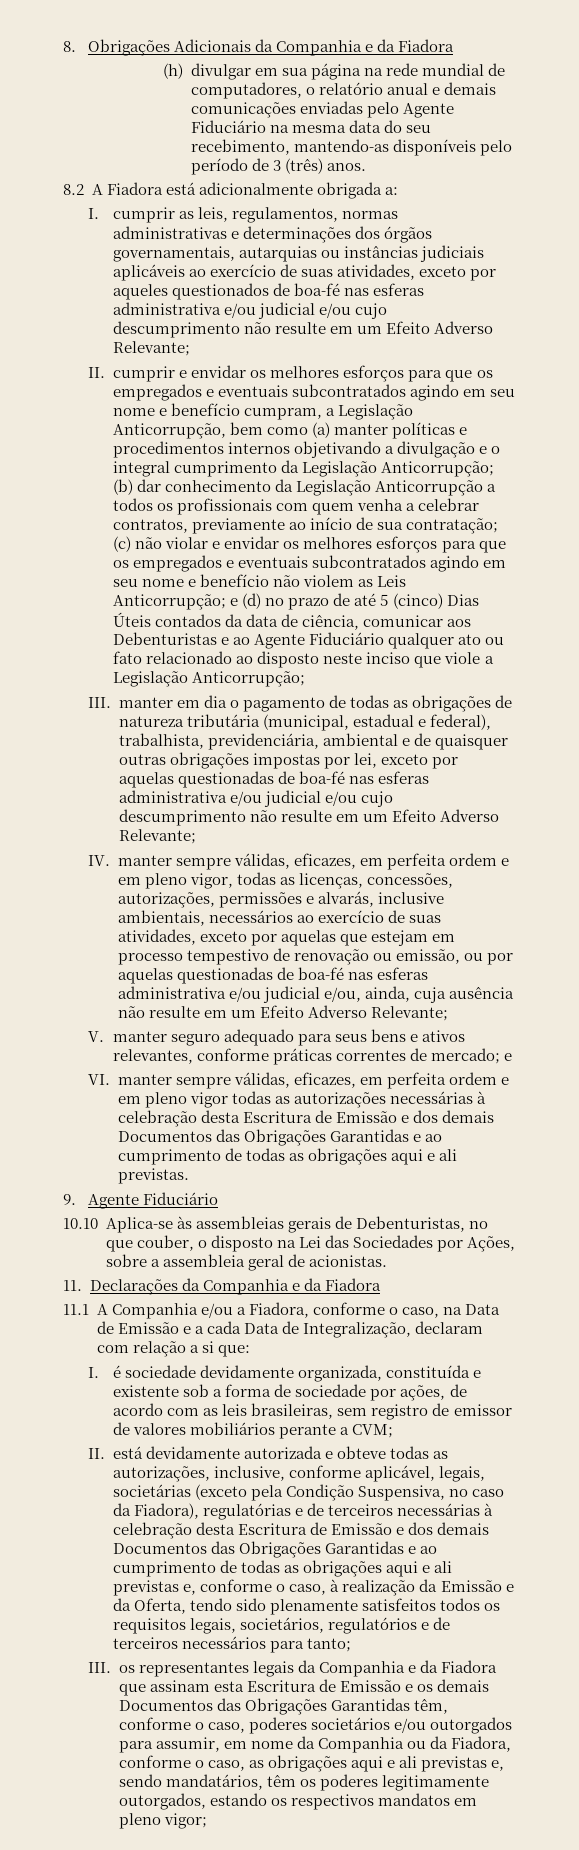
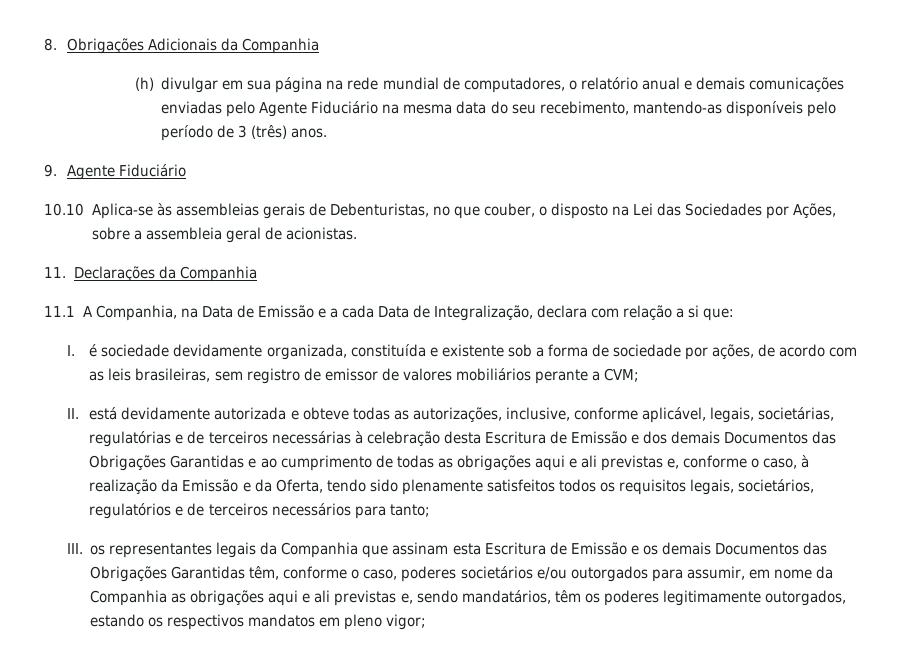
- 8. Obrigações Adicionais da Companhia e da Fiadora
+ 8. Obrigações Adicionais da Companhia
- 8.2 A Fiadora está adicionalmente obrigada a:
- I. cumprir as leis, regulamentos, normas administrativas e determinações dos órgãos governamentais, autarquias ou instâncias judiciais aplicáveis ao exercício de suas atividades, exceto por aqueles questionados de boa-fé nas esferas administrativa e/ou judicial e/ou cujo descumprimento não resulte em um Efeito Adverso Relevante;
- II. cumprir e envidar os melhores esforços para que os empregados e eventuais subcontratados agindo em seu nome e benefício cumpram, a Legislação Anticorrupção, bem como (a) manter políticas e procedimentos internos objetivando a divulgação e o integral cumprimento da Legislação Anticorrupção; (b) dar conhecimento da Legislação Anticorrupção a todos os profissionais com quem venha a celebrar contratos, previamente ao início de sua contratação; (c) não violar e envidar os melhores esforços para que os empregados e eventuais subcontratados agindo em seu nome e benefício não violem as Leis Anticorrupção; e (d) no prazo de até 5 (cinco) Dias Úteis contados da data de ciência, comunicar aos Debenturistas e ao Agente Fiduciário qualquer ato ou fato relacionado ao disposto neste inciso que viole a Legislação Anticorrupção;
- III. manter em dia o pagamento de todas as obrigações de natureza tributária (municipal, estadual e federal), trabalhista, previdenciária, ambiental e de quaisquer outras obrigações impostas por lei, exceto por aquelas questionadas de boa-fé nas esferas administrativa e/ou judicial e/ou cujo descumprimento não resulte em um Efeito Adverso Relevante;
- IV. manter sempre válidas, eficazes, em perfeita ordem e em pleno vigor, todas as licenças, concessões, autorizações, permissões e alvarás, inclusive ambientais, necessários ao exercício de suas atividades, exceto por aquelas que estejam em processo tempestivo de renovação ou emissão, ou por aquelas questionadas de boa-fé nas esferas administrativa e/ou judicial e/ou, ainda, cuja ausência não resulte em um Efeito Adverso Relevante;
- V. manter seguro adequado para seus bens e ativos relevantes, conforme práticas correntes de mercado; e
- VI. manter sempre válidas, eficazes, em perfeita ordem e em pleno vigor todas as autorizações necessárias à celebração desta Escritura de Emissão e dos demais Documentos das Obrigações Garantidas e ao cumprimento de todas as obrigações aqui e ali previstas.
- 11. Declarações da Companhia e da Fiadora
+ 11. Declarações da Companhia
- 11.1 A Companhia e/ou a Fiadora, conforme o caso, na Data de Emissão e a cada Data de Integralização, declaram com relação a si que:
+ 11.1 A Companhia, na Data de Emissão e a cada Data de Integralização, declara com relação a si que:
- II. está devidamente autorizada e obteve todas as autorizações, inclusive, conforme aplicável, legais, societárias (exceto pela Condição Suspensiva, no caso da Fiadora), regulatórias e de terceiros necessárias à celebração desta Escritura de Emissão e dos demais Documentos das Obrigações Garantidas e ao cumprimento de todas as obrigações aqui e ali previstas e, conforme o caso, à realização da Emissão e da Oferta, tendo sido plenamente satisfeitos todos os requisitos legais, societários, regulatórios e de terceiros necessários para tanto;
+ II. está devidamente autorizada e obteve todas as autorizações, inclusive, conforme aplicável, legais, societárias, regulatórias e de terceiros necessárias à celebração desta Escritura de Emissão e dos demais Documentos das Obrigações Garantidas e ao cumprimento de todas as obrigações aqui e ali previstas e, conforme o caso, à realização da Emissão e da Oferta, tendo sido plenamente satisfeitos todos os requisitos legais, societários, regulatórios e de terceiros necessários para tanto;
- III. os representantes legais da Companhia e da Fiadora que assinam esta Escritura de Emissão e os demais Documentos das Obrigações Garantidas têm, conforme o caso, poderes societários e/ou outorgados para assumir, em nome da Companhia ou da Fiadora, conforme o caso, as obrigações aqui e ali previstas e, sendo mandatários, têm os poderes legitimamente outorgados, estando os respectivos mandatos em pleno vigor;
+ III. os representantes legais da Companhia que assinam esta Escritura de Emissão e os demais Documentos das Obrigações Garantidas têm, conforme o caso, poderes societários e/ou outorgados para assumir, em nome da Companhia as obrigações aqui e ali previstas e, sendo mandatários, têm os poderes legitimamente outorgados, estando os respectivos mandatos em pleno vigor;

